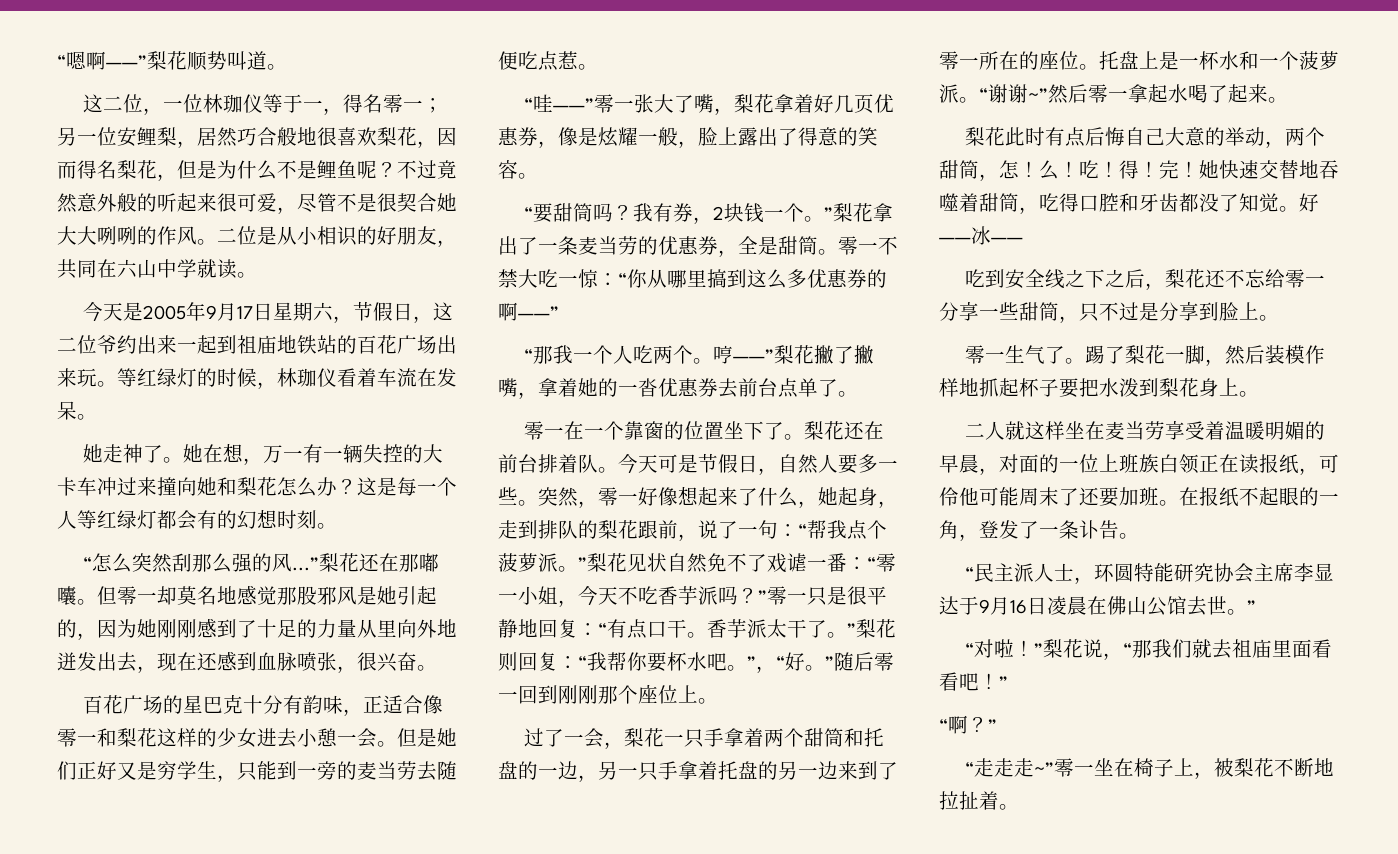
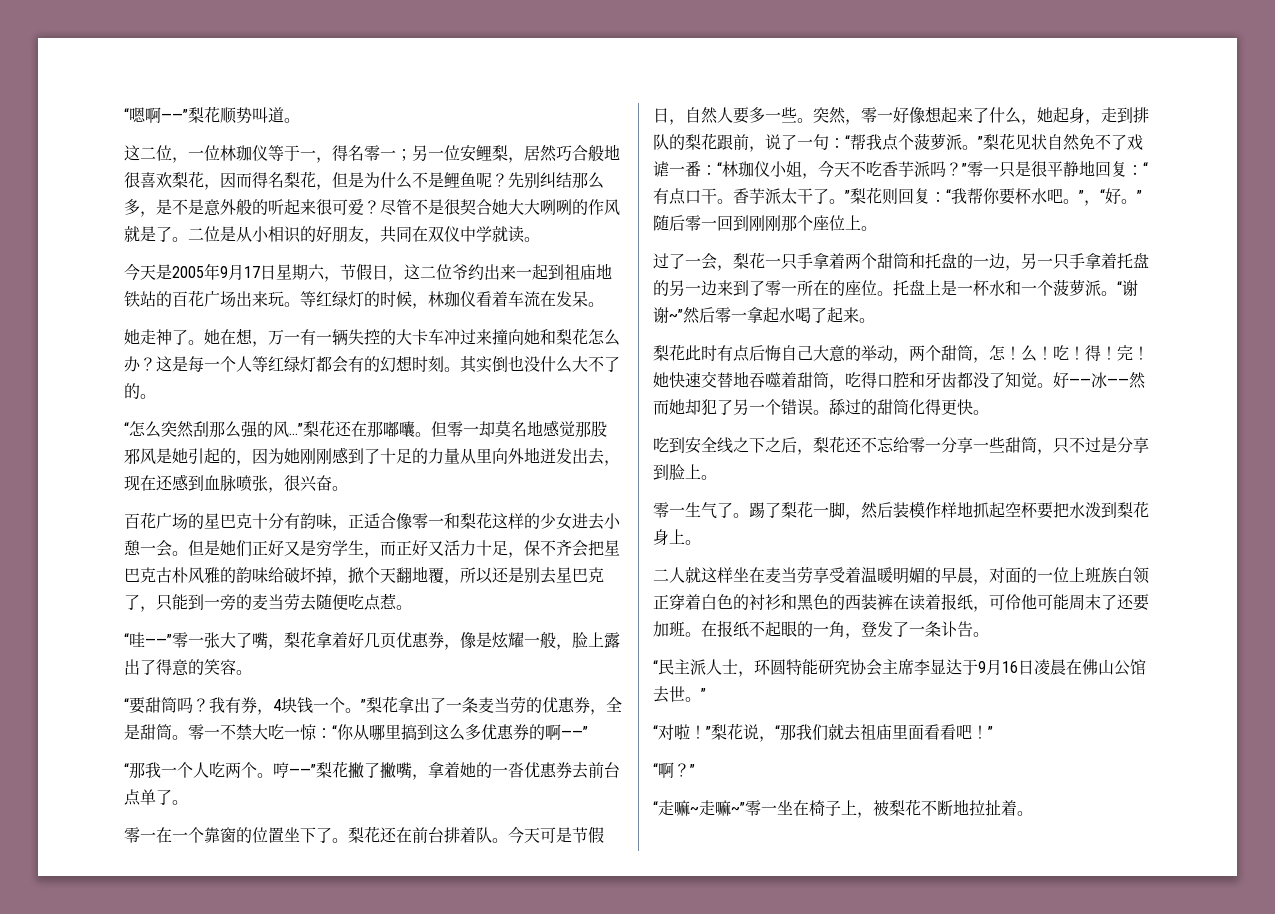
- 不过竟然意外般的听起来很可爱，尽管不是很契合她大大咧咧的作风。
+ 先别纠结那么多，是不是意外般的听起来很可爱？尽管不是很契合她大大咧咧的作风就是了。
- 二位是从小相识的好朋友，共同在六山中学就读。
+ 二位是从小相识的好朋友，共同在双仪中学就读。
+ 其实倒也没什么大不了的。
- 但是她们正好又是穷学生，只能到一旁的麦当劳去随便吃点惹。
+ 但是她们正好又是穷学生，而正好又活力十足，保不齐会把星巴克古朴风雅的韵味给破坏掉，掀个天翻地覆，所以还是别去星巴克了，只能到一旁的麦当劳去随便吃点惹。
- 我有券，2块钱一个。”梨花拿出了一条麦当劳的优惠券，全是甜筒。
+ 我有券，4块钱一个。”梨花拿出了一条麦当劳的优惠券，全是甜筒。
- 突然，零一好像想起来了什么，她起身，走到排队的梨花跟前，说了一句：“帮我点个菠萝派。”梨花见状自然免不了戏谑一番：“零一小姐，今天不吃香芋派吗？”零一只是很平静地回复：“有点口干。
+ 突然，零一好像想起来了什么，她起身，走到排队的梨花跟前，说了一句：“帮我点个菠萝派。”梨花见状自然免不了戏谑一番：“林珈仪小姐，今天不吃香芋派吗？”零一只是很平静地回复：“有点口干。
- 好——冰——
+ 好——冰——然而她却犯了另一个错误。舔过的甜筒化得更快。
- 踢了梨花一脚，然后装模作样地抓起杯子要把水泼到梨花身上。
+ 踢了梨花一脚，然后装模作样地抓起空杯要把水泼到梨花身上。
- 二人就这样坐在麦当劳享受着温暖明媚的早晨，对面的一位上班族白领正在读报纸，可伶他可能周末了还要加班。
+ 二人就这样坐在麦当劳享受着温暖明媚的早晨，对面的一位上班族白领正穿着白色的衬衫和黑色的西装裤在读着报纸，可伶他可能周末了还要加班。
- “走走走~”零一坐在椅子上，被梨花不断地拉扯着。
+ “走嘛~走嘛~”零一坐在椅子上，被梨花不断地拉扯着。

